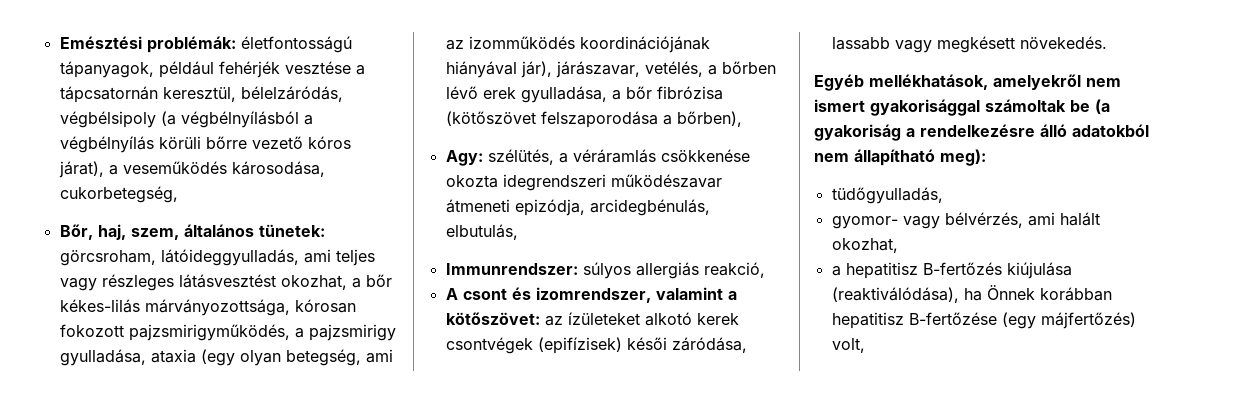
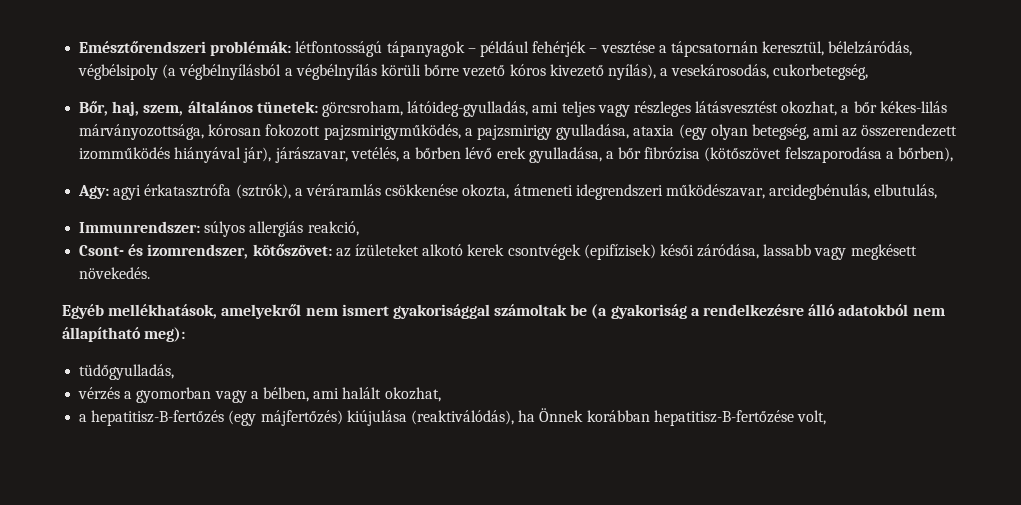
- Emésztési problémák: életfontosságú tápanyagok, például fehérjék vesztése a tápcsatornán keresztül, bélelzáródás, végbélsipoly (a végbélnyílásból a végbélnyílás körüli bőrre vezető kóros járat), a veseműködés károsodása, cukorbetegség,
+ Emésztőrendszeri problémák: létfontosságú tápanyagok – például fehérjék – vesztése a tápcsatornán keresztül, bélelzáródás, végbélsipoly (a végbélnyílásból a végbélnyílás körüli bőrre vezető kóros kivezető nyílás), a vesekárosodás, cukorbetegség,
- Bőr, haj, szem, általános tünetek: görcsroham, látóideggyulladás, ami teljes vagy részleges látásvesztést okozhat, a bőr kékes-lilás márványozottsága, kórosan fokozott pajzsmirigyműködés, a pajzsmirigy gyulladása, ataxia (egy olyan betegség, ami az izomműködés koordinációjának hiányával jár), járászavar, vetélés, a bőrben lévő erek gyulladása, a bőr fibrózisa (kötőszövet felszaporodása a bőrben),
+ Bőr, haj, szem, általános tünetek: görcsroham, látóideg-gyulladás, ami teljes vagy részleges látásvesztést okozhat, a bőr kékes-lilás márványozottsága, kórosan fokozott pajzsmirigyműködés, a pajzsmirigy gyulladása, ataxia (egy olyan betegség, ami az összerendezett izomműködés hiányával jár), járászavar, vetélés, a bőrben lévő erek gyulladása, a bőr fibrózisa (kötőszövet felszaporodása a bőrben),
- Agy: szélütés, a véráramlás csökkenése okozta idegrendszeri működészavar átmeneti epizódja, arcidegbénulás, elbutulás,
+ Agy: agyi érkatasztrófa (sztrók), a véráramlás csökkenése okozta, átmeneti idegrendszeri működészavar, arcidegbénulás, elbutulás,
- A csont és izomrendszer, valamint a kötőszövet: az ízületeket alkotó kerek csontvégek (epifízisek) késői záródása, lassabb vagy megkésett növekedés.
+ Csont- és izomrendszer, kötőszövet: az ízületeket alkotó kerek csontvégek (epifízisek) késői záródása, lassabb vagy megkésett növekedés.
- gyomor- vagy bélvérzés, ami halált okozhat,
- a hepatitisz B-fertőzés kiújulása (reaktiválódása), ha Önnek korábban hepatitisz B-fertőzése (egy májfertőzés) volt,
+ vérzés a gyomorban vagy a bélben, ami halált okozhat,
+ a hepatitisz-B-fertőzés (egy májfertőzés) kiújulása (reaktiválódás), ha Önnek korábban hepatitisz-B-fertőzése volt,

